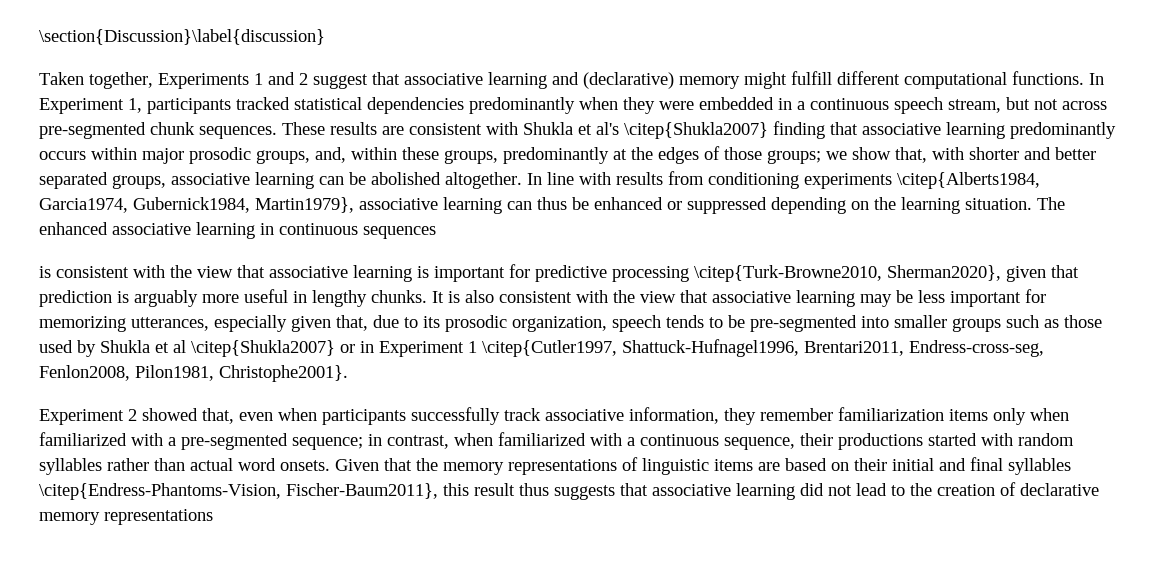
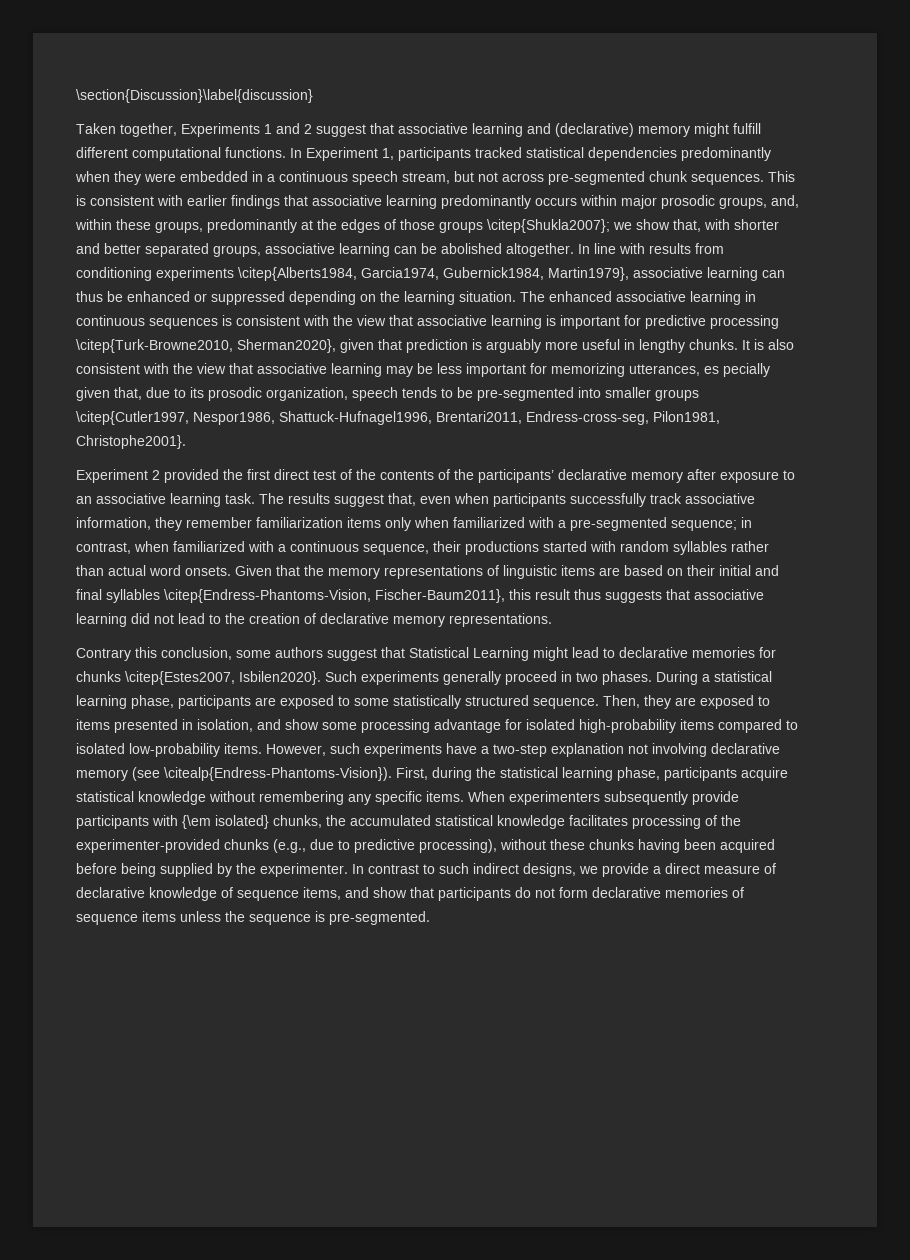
- These results are consistent with Shukla et al's \citep{Shukla2007} finding that associative learning predominantly occurs within major prosodic groups, and, within these groups, predominantly at the edges of those groups; we show that, with shorter and better separated groups, associative learning can be abolished altogether.
+ This is consistent with earlier findings that associative learning predominantly occurs within major prosodic groups, and, within these groups, predominantly at the edges of those groups \citep{Shukla2007}; we show that, with shorter and better separated groups, associative learning can be abolished altogether.
- The enhanced associative learning in continuous sequences
- is consistent with the view that associative learning is important for predictive processing \citep{Turk-Browne2010, Sherman2020}, given that prediction is arguably more useful in lengthy chunks.
+ The enhanced associative learning in continuous sequences is consistent with the view that associative learning is important for predictive processing \citep{Turk-Browne2010, Sherman2020}, given that prediction is arguably more useful in lengthy chunks.
- It is also consistent with the view that associative learning may be less important for memorizing utterances, especially given that, due to its prosodic organization, speech tends to be pre-segmented into smaller groups such as those used by Shukla et al \citep{Shukla2007} or in Experiment 1 \citep{Cutler1997, Shattuck-Hufnagel1996, Brentari2011, Endress-cross-seg, Fenlon2008, Pilon1981, Christophe2001}.
+ It is also consistent with the view that associative learning may be less important for memorizing utterances, es pecially given that, due to its prosodic organization, speech tends to be pre-segmented into smaller groups \citep{Cutler1997, Nespor1986, Shattuck-Hufnagel1996, Brentari2011, Endress-cross-seg, Pilon1981, Christophe2001}.
- Experiment 2 showed that, even when participants successfully track associative information, they remember familiarization items only when familiarized with a pre-segmented sequence; in contrast, when familiarized with a continuous sequence, their productions started with random syllables rather than actual word onsets.
+ Experiment 2 provided the first direct test of the contents of the participants’ declarative memory after exposure to an associative learning task. The results suggest that, even when participants successfully track associative information, they remember familiarization items only when familiarized with a pre-segmented sequence; in contrast, when familiarized with a continuous sequence, their productions started with random syllables rather than actual word onsets.
- Given that the memory representations of linguistic items are based on their initial and final syllables \citep{Endress-Phantoms-Vision, Fischer-Baum2011}, this result thus suggests that associative learning did not lead to the creation of declarative memory representations
+ Given that the memory representations of linguistic items are based on their initial and final syllables \citep{Endress-Phantoms-Vision, Fischer-Baum2011}, this result thus suggests that associative learning did not lead to the creation of declarative memory representations.
+ Contrary this conclusion, some authors suggest that Statistical Learning might lead to declarative memories for chunks \citep{Estes2007, Isbilen2020}. Such experiments generally proceed in two phases. During a statistical learning phase, participants are exposed to some statistically structured sequence. Then, they are exposed to items presented in isolation, and show some processing advantage for isolated high-probability items compared to isolated low-probability items. However, such experiments have a two-step explanation not involving declarative memory (see \citealp{Endress-Phantoms-Vision}). First, during the statistical learning phase, participants acquire statistical knowledge without remembering any specific items. When experimenters subsequently provide participants with {\em isolated} chunks, the accumulated statistical knowledge facilitates processing of the experimenter-provided chunks (e.g., due to predictive processing), without these chunks having been acquired before being supplied by the experimenter. In contrast to such indirect designs, we provide a direct measure of declarative knowledge of sequence items, and show that participants do not form declarative memories of sequence items unless the sequence is pre-segmented.

